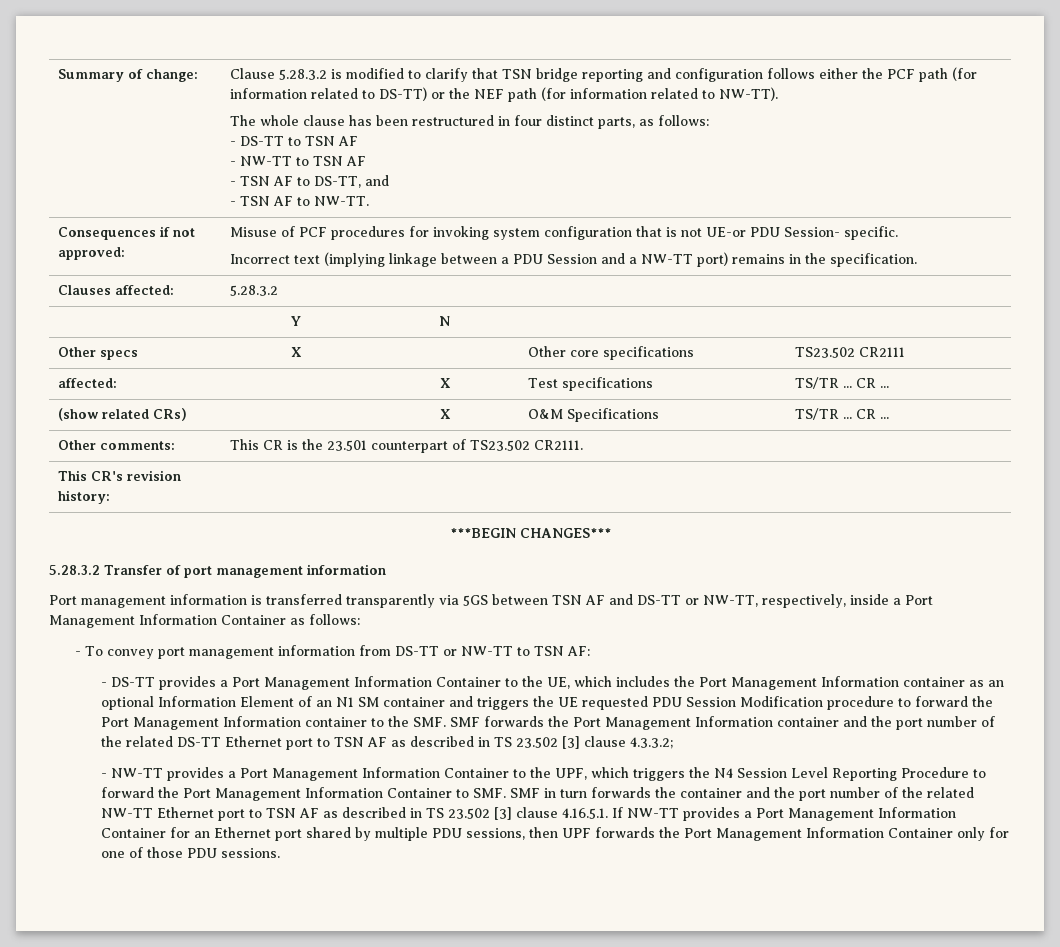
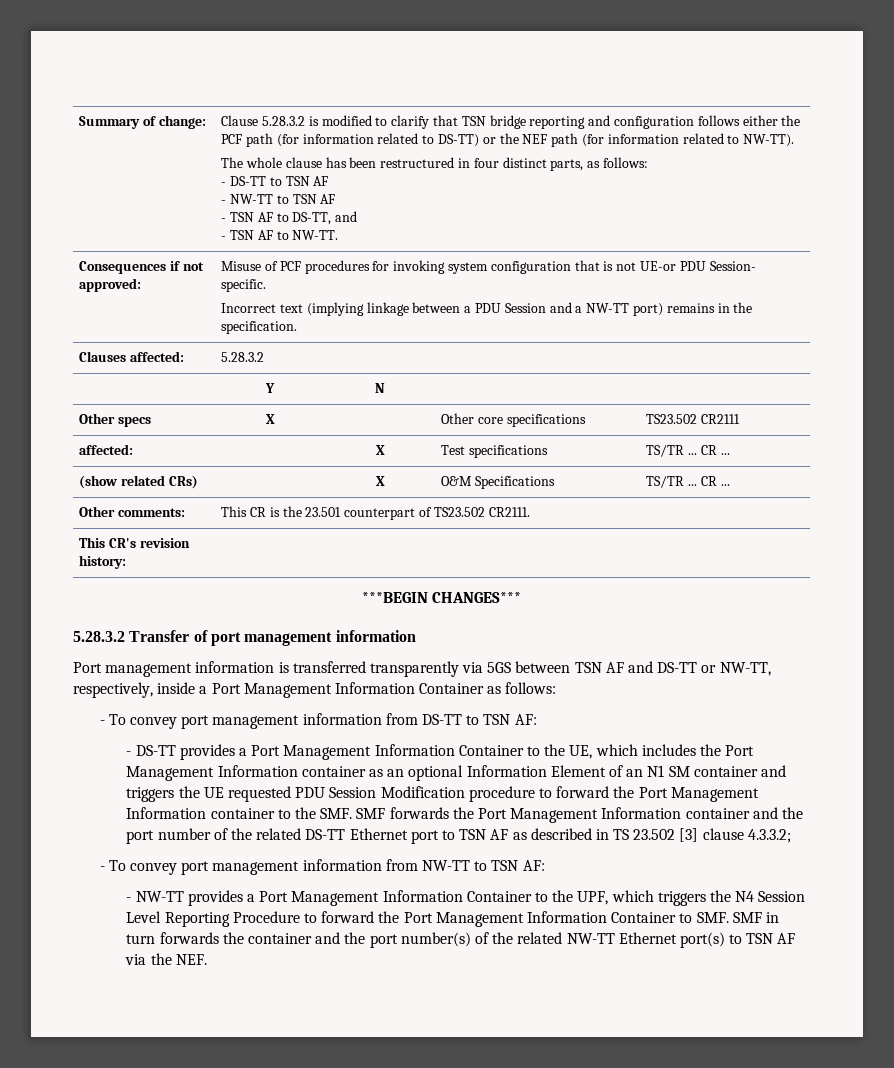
- - To convey port management information from DS-TT or NW-TT to TSN AF:
+ - To convey port management information from DS-TT to TSN AF:
+ - To convey port management information from NW-TT to TSN AF:
- - NW-TT provides a Port Management Information Container to the UPF, which triggers the N4 Session Level Reporting Procedure to forward the Port Management Information Container to SMF. SMF in turn forwards the container and the port number of the related NW-TT Ethernet port to TSN AF as described in TS 23.502 [3] clause 4.16.5.1. If NW-TT provides a Port Management Information Container for an Ethernet port shared by multiple PDU sessions, then UPF forwards the Port Management Information Container only for one of those PDU sessions.
+ - NW-TT provides a Port Management Information Container to the UPF, which triggers the N4 Session Level Reporting Procedure to forward the Port Management Information Container to SMF. SMF in turn forwards the container and the port number(s) of the related NW-TT Ethernet port(s) to TSN AF via the NEF.

